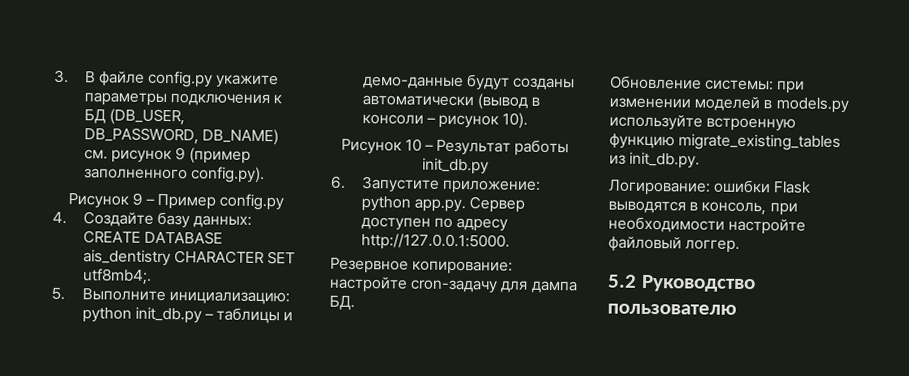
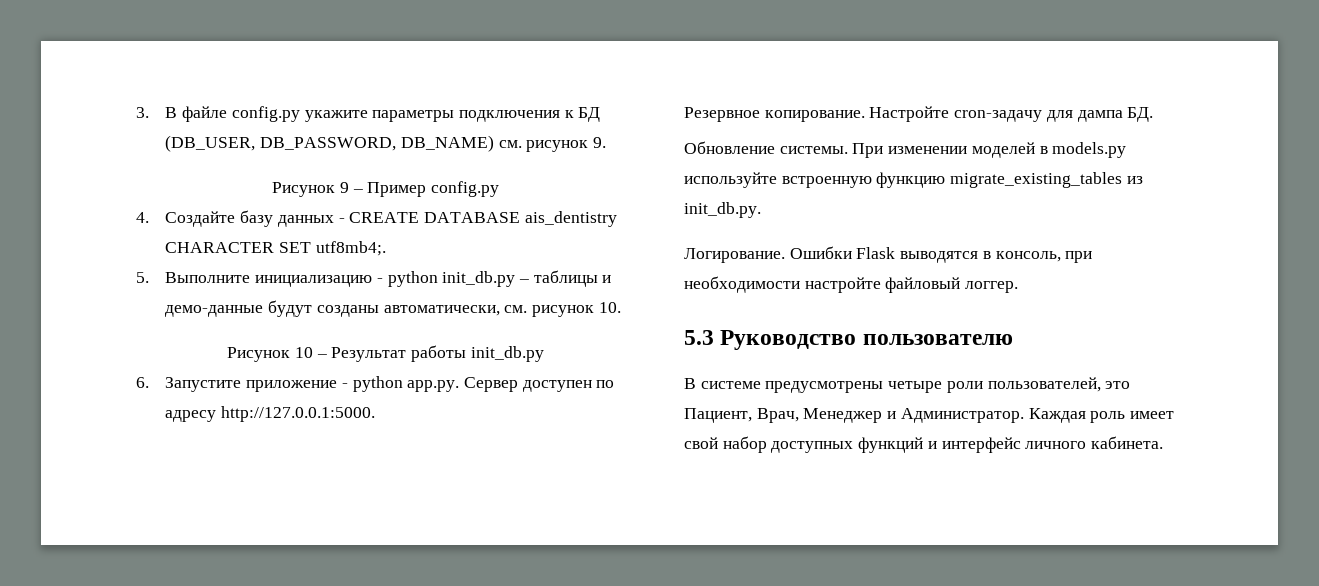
- 3. В файле config.py укажите параметры подключения к БД (DB_USER, DB_PASSWORD, DB_NAME) см. рисунок 9 (пример заполненного config.py).
+ 3. В файле config.py укажите параметры подключения к БД (DB_USER, DB_PASSWORD, DB_NAME) см. рисунок 9.
- 4. Создайте базу данных: CREATE DATABASE ais_dentistry CHARACTER SET utf8mb4;.
+ 4. Создайте базу данных - CREATE DATABASE ais_dentistry CHARACTER SET utf8mb4;.
- 5. Выполните инициализацию: python init_db.py – таблицы и демо-данные будут созданы автоматически (вывод в консоли – рисунок 10).
+ 5. Выполните инициализацию - python init_db.py – таблицы и демо-данные будут созданы автоматически, см. рисунок 10.
- 6. Запустите приложение: python app.py. Сервер доступен по адресу http://127.0.0.1:5000.
+ 6. Запустите приложение - python app.py. Сервер доступен по адресу http://127.0.0.1:5000.
- Резервное копирование: настройте cron-задачу для дампа БД.
+ Резервное копирование. Настройте cron-задачу для дампа БД.
- Обновление системы: при изменении моделей в models.py используйте встроенную функцию migrate_existing_tables из init_db.py.
+ Обновление системы. При изменении моделей в models.py используйте встроенную функцию migrate_existing_tables из init_db.py.
- Логирование: ошибки Flask выводятся в консоль, при необходимости настройте файловый логгер.
+ Логирование. Ошибки Flask выводятся в консоль, при необходимости настройте файловый логгер.
- 5.2 Руководство пользователю
+ 5.3 Руководство пользователю
+ В системе предусмотрены четыре роли пользователей, это Пациент, Врач, Менеджер и Администратор. Каждая роль имеет свой набор доступных функций и интерфейс личного кабинета.

